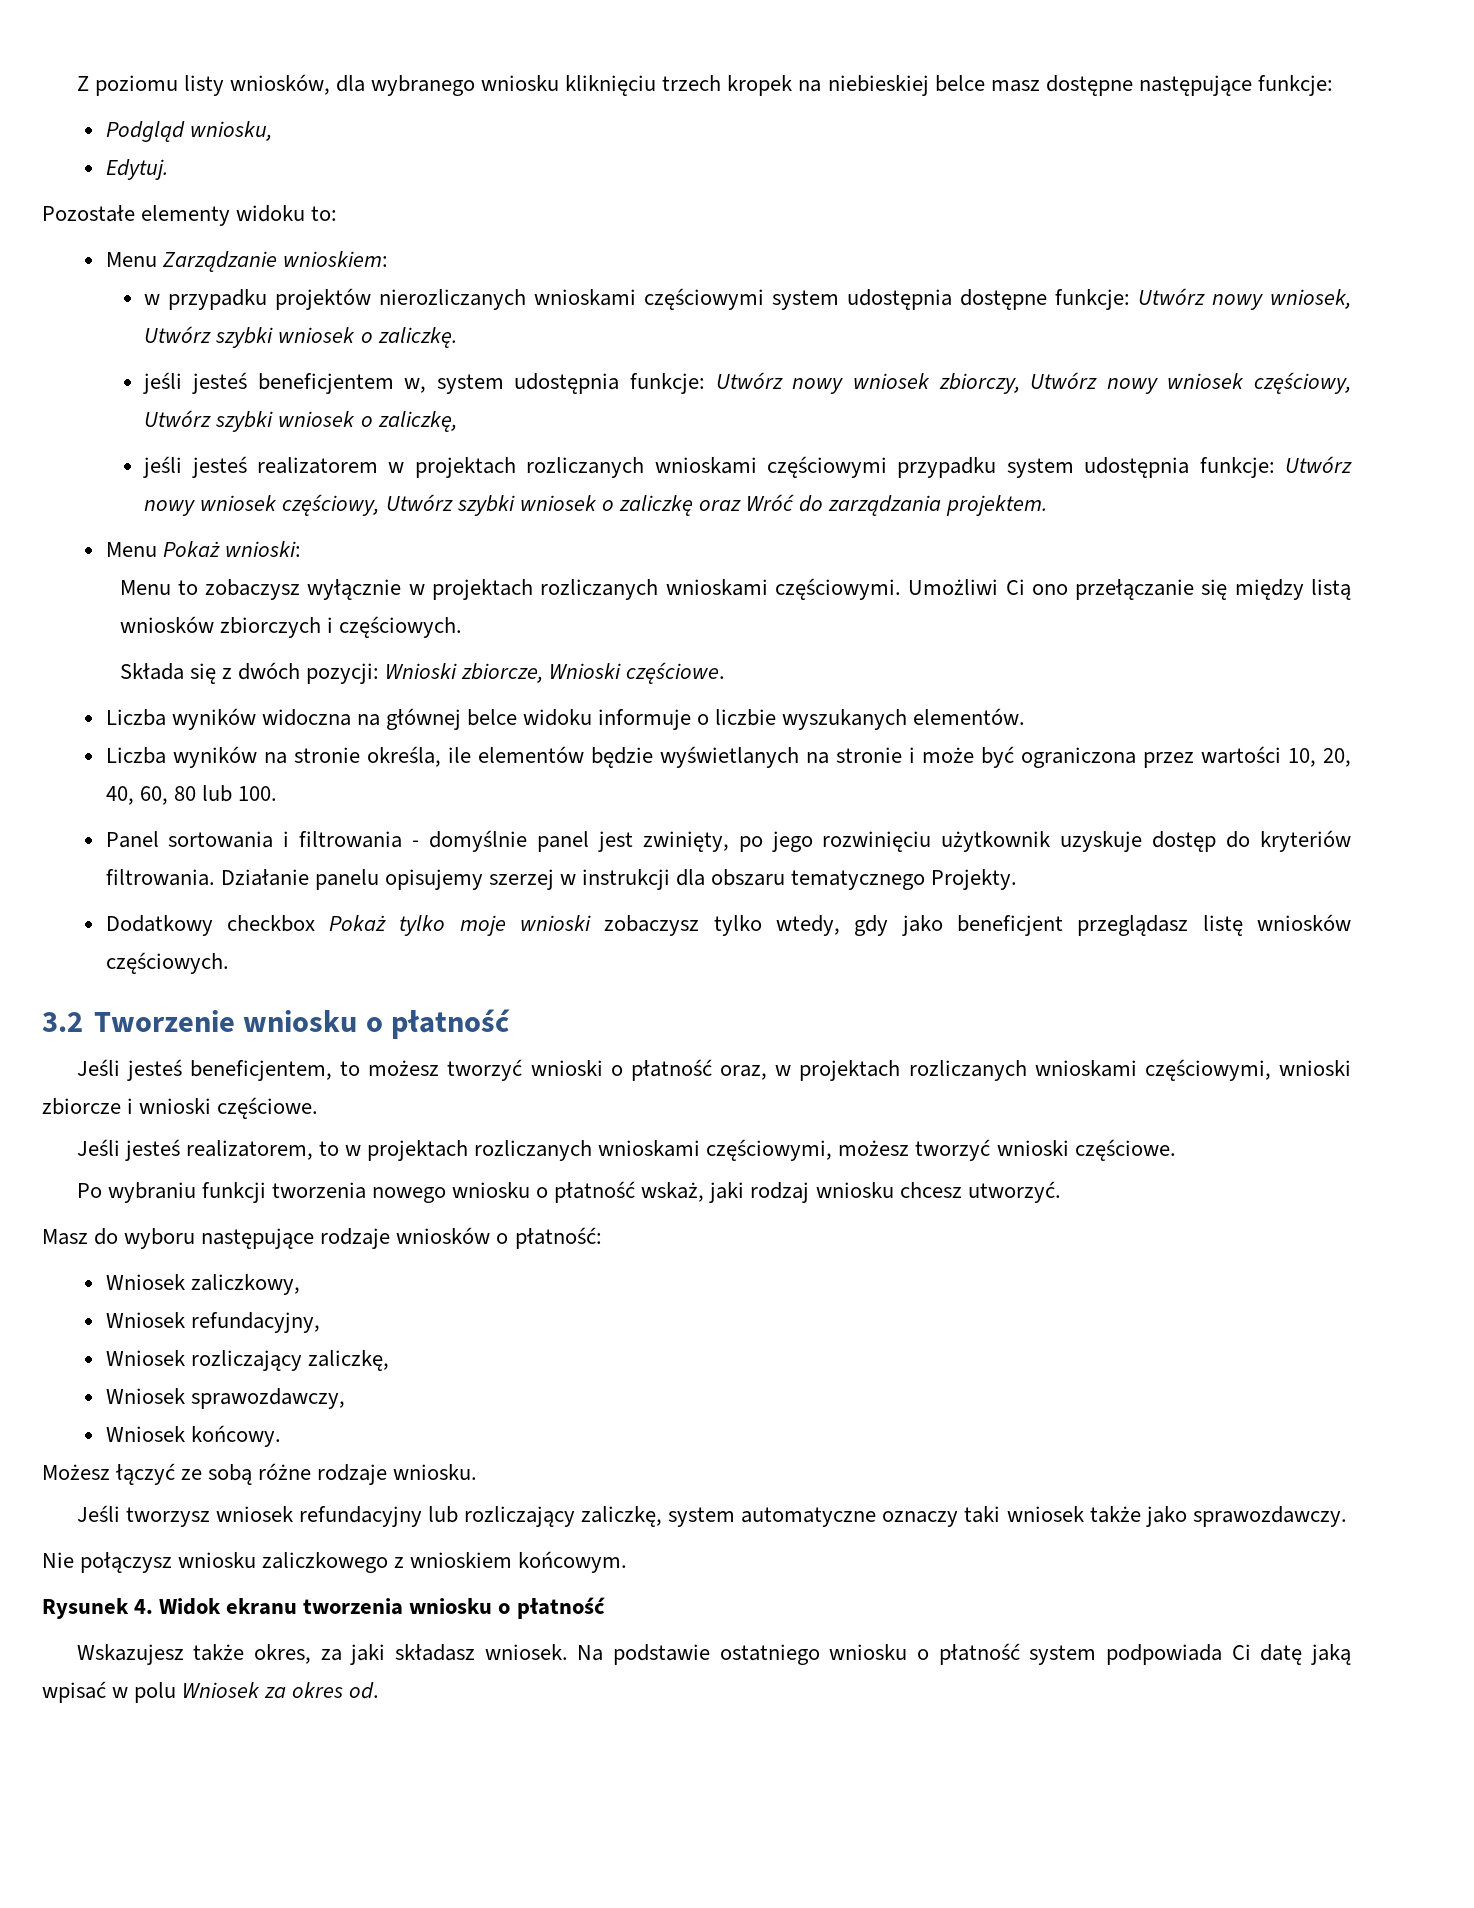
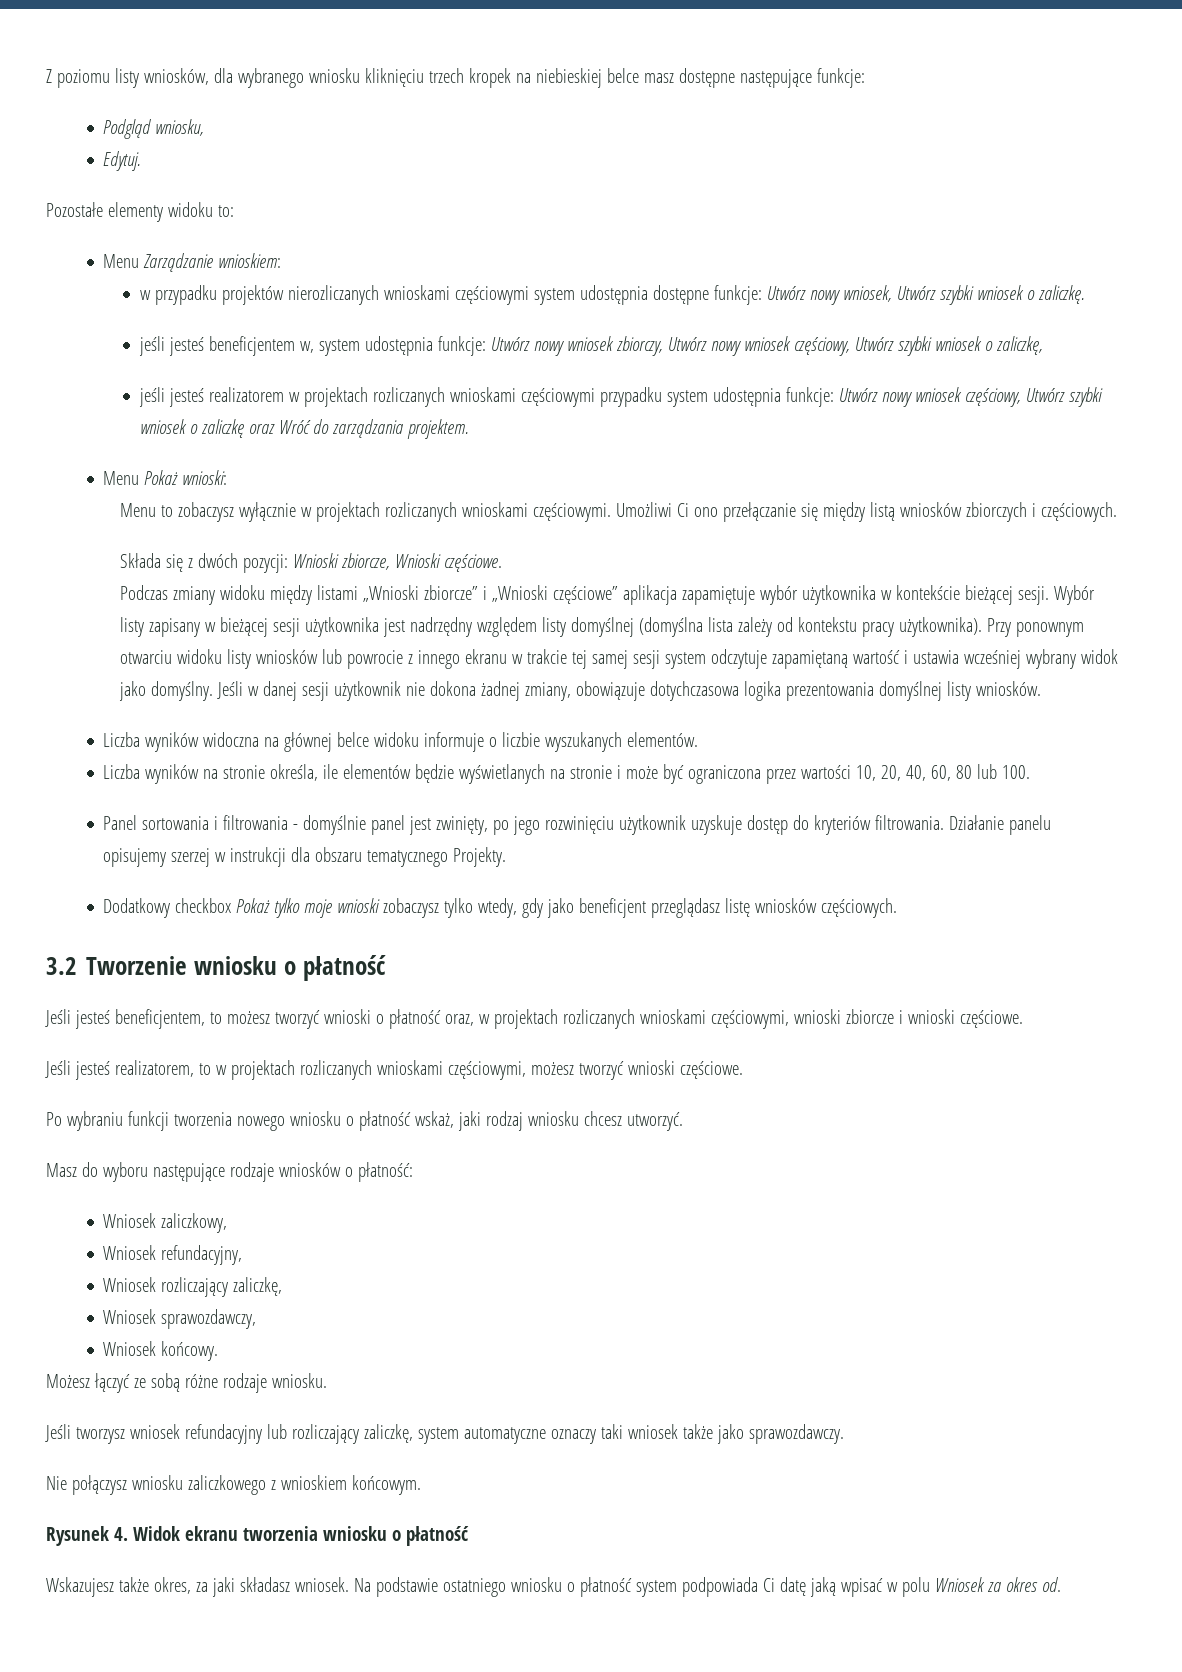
+ Podczas zmiany widoku między listami „Wnioski zbiorcze” i „Wnioski częściowe” aplikacja zapamiętuje wybór użytkownika w kontekście bieżącej sesji. Wybór listy zapisany w bieżącej sesji użytkownika jest nadrzędny względem listy domyślnej (domyślna lista zależy od kontekstu pracy użytkownika). Przy ponownym otwarciu widoku listy wniosków lub powrocie z innego ekranu w trakcie tej samej sesji system odczytuje zapamiętaną wartość i ustawia wcześniej wybrany widok jako domyślny. Jeśli w danej sesji użytkownik nie dokona żadnej zmiany, obowiązuje dotychczasowa logika prezentowania domyślnej listy wniosków.

